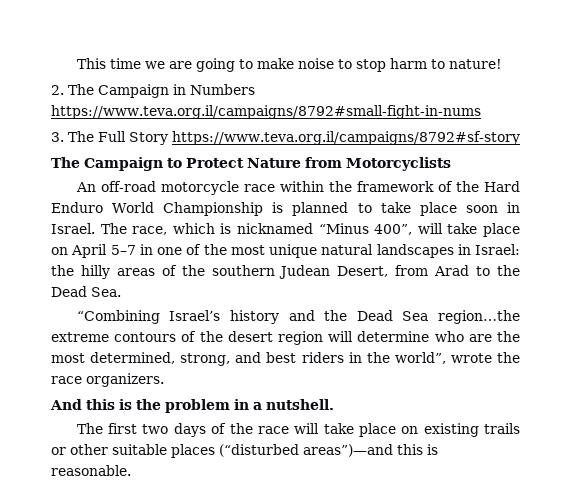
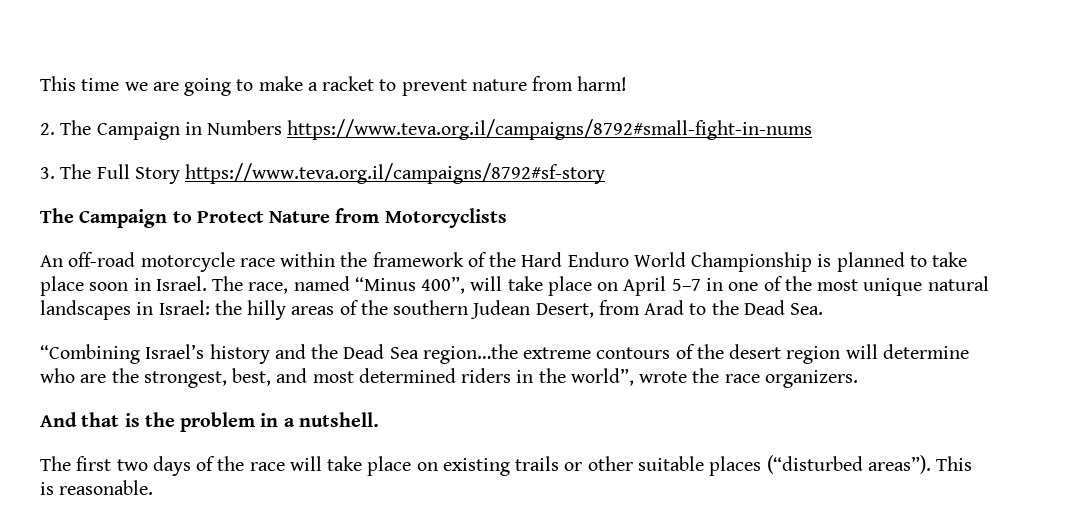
- This time we are going to make noise to stop harm to nature!
+ This time we are going to make a racket to prevent nature from harm!
- The race, which is nicknamed “Minus 400”, will take place on April 5–7 in one of the most unique natural landscapes in Israel: the hilly areas of the southern Judean Desert, from Arad to the Dead Sea.
+ The race, named “Minus 400”, will take place on April 5–7 in one of the most unique natural landscapes in Israel: the hilly areas of the southern Judean Desert, from Arad to the Dead Sea.
- “Combining Israel’s history and the Dead Sea region…the extreme contours of the desert region will determine who are the most determined, strong, and best riders in the world”, wrote the race organizers.
+ “Combining Israel’s history and the Dead Sea region…the extreme contours of the desert region will determine who are the strongest, best, and most determined riders in the world”, wrote the race organizers.
- And this is the problem in a nutshell.
+ And that is the problem in a nutshell.
- The first two days of the race will take place on existing trails or other suitable places (“disturbed areas”)—and this is reasonable.
+ The first two days of the race will take place on existing trails or other suitable places (“disturbed areas”). This is reasonable.

